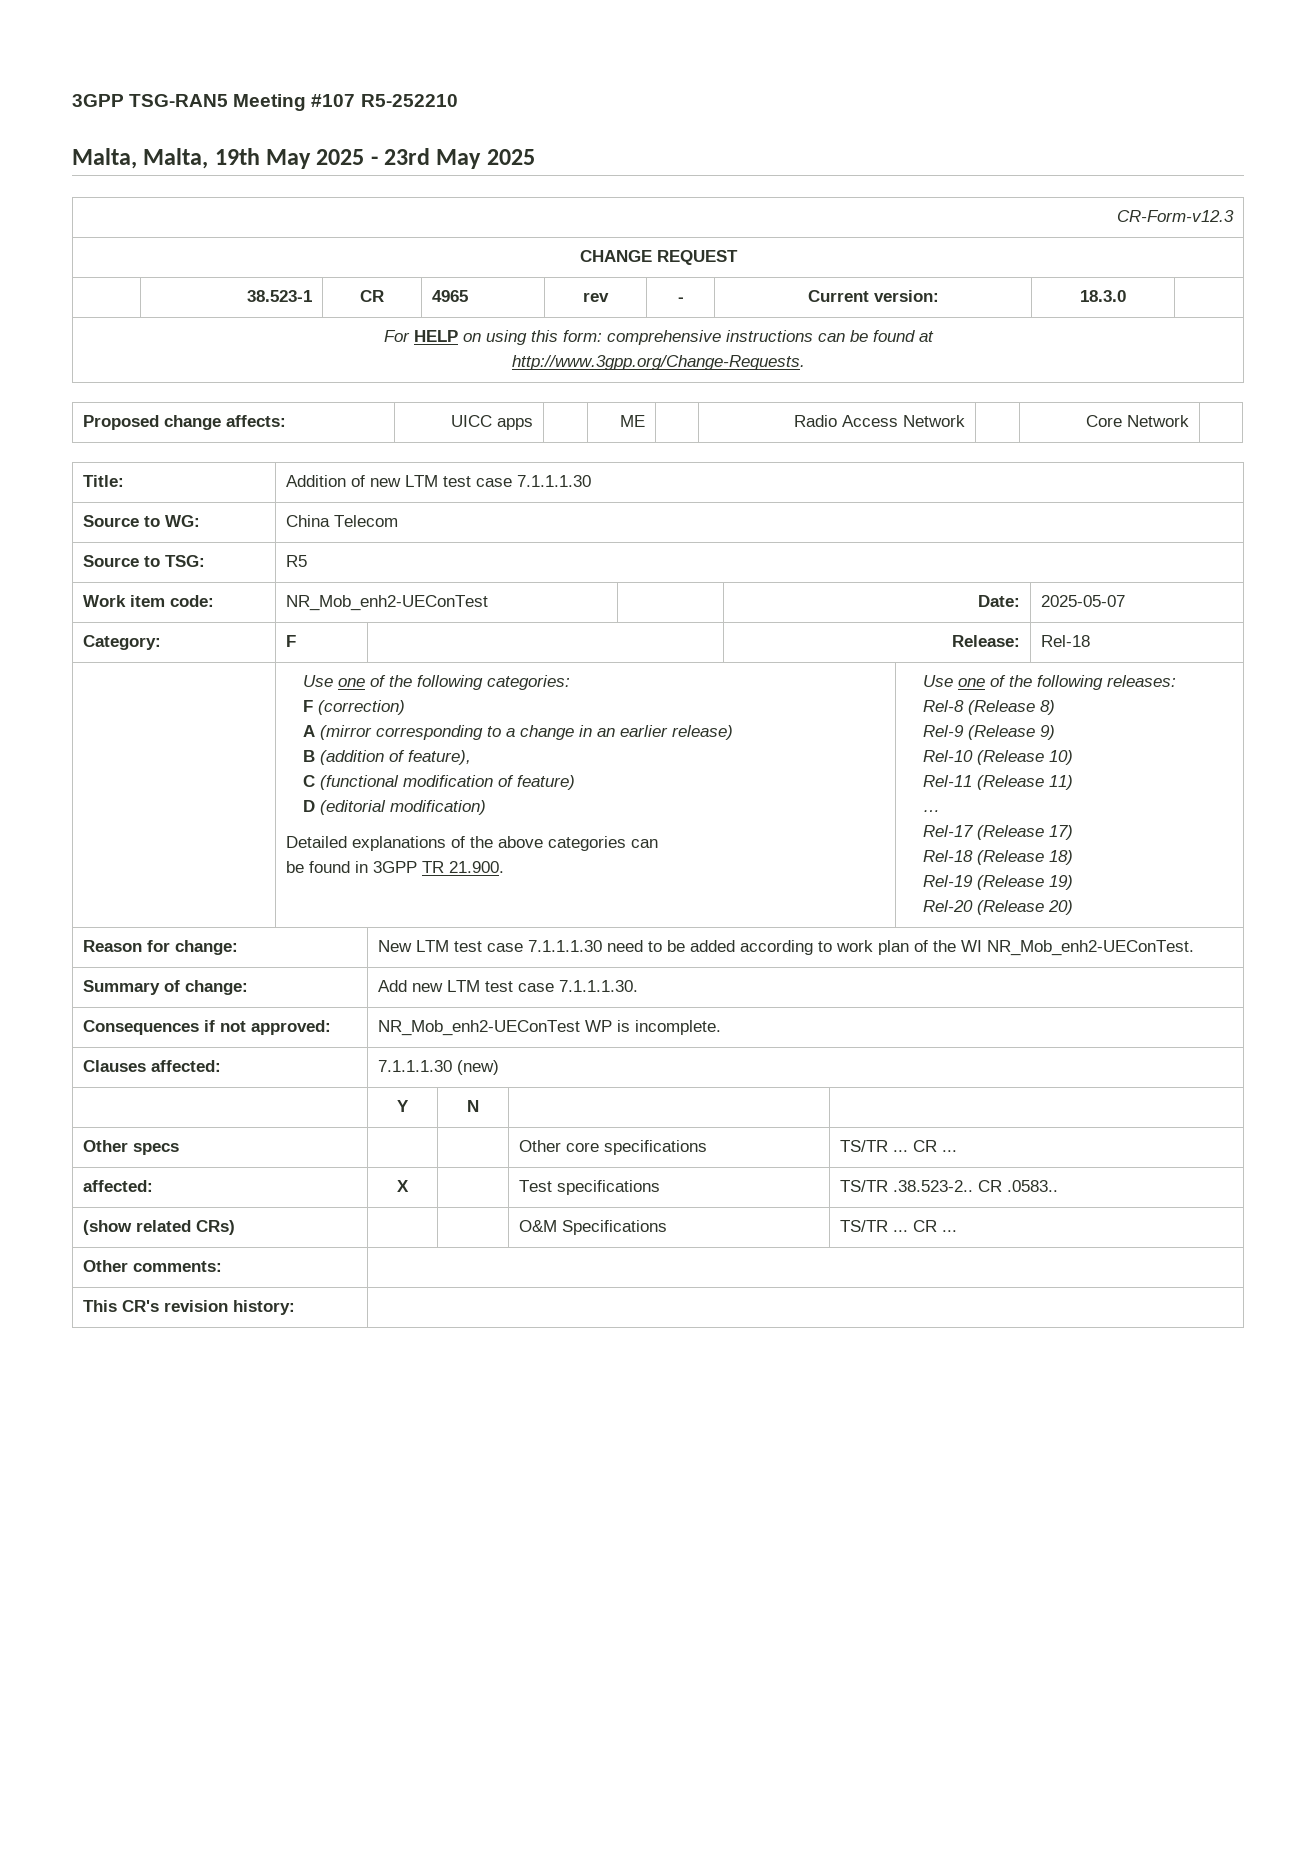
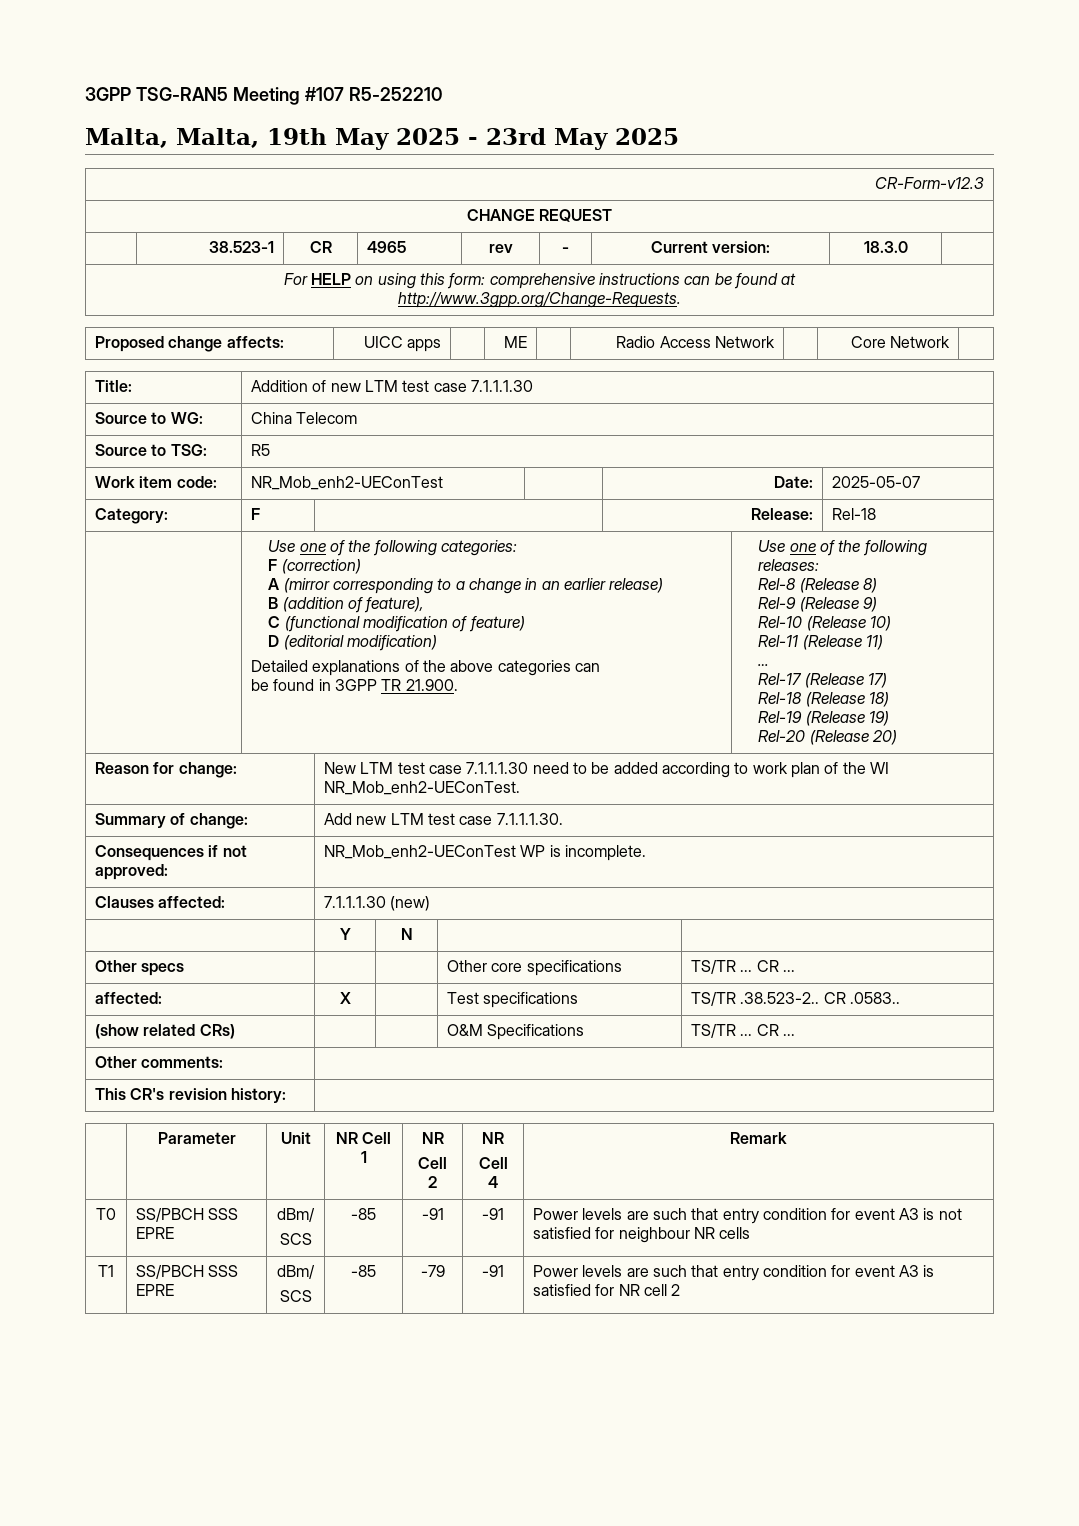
+ | Parameter | Unit | NR Cell 1 | NR
+ Cell 2 | NR
+ Cell 4 | Remark
+ T0 | SS/PBCH SSS EPRE | dBm/
+ SCS | -85 | -91 | -91 | Power levels are such that entry condition for event A3 is not satisfied for neighbour NR cells
+ T1 | SS/PBCH SSS EPRE | dBm/
+ SCS | -85 | -79 | -91 | Power levels are such that entry condition for event A3 is satisfied for NR cell 2

